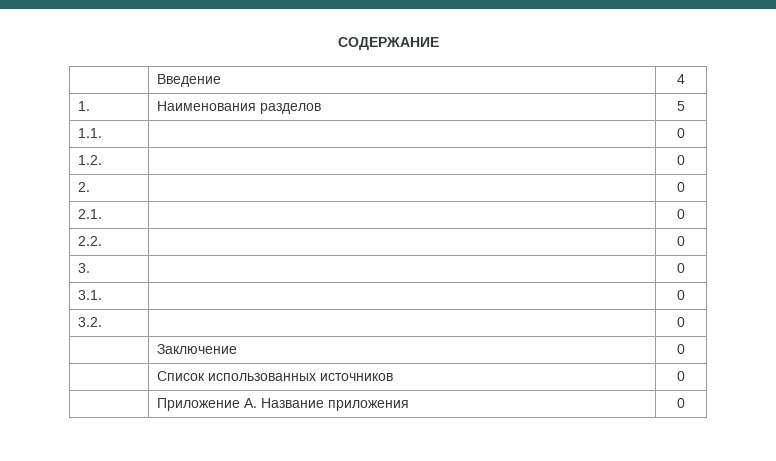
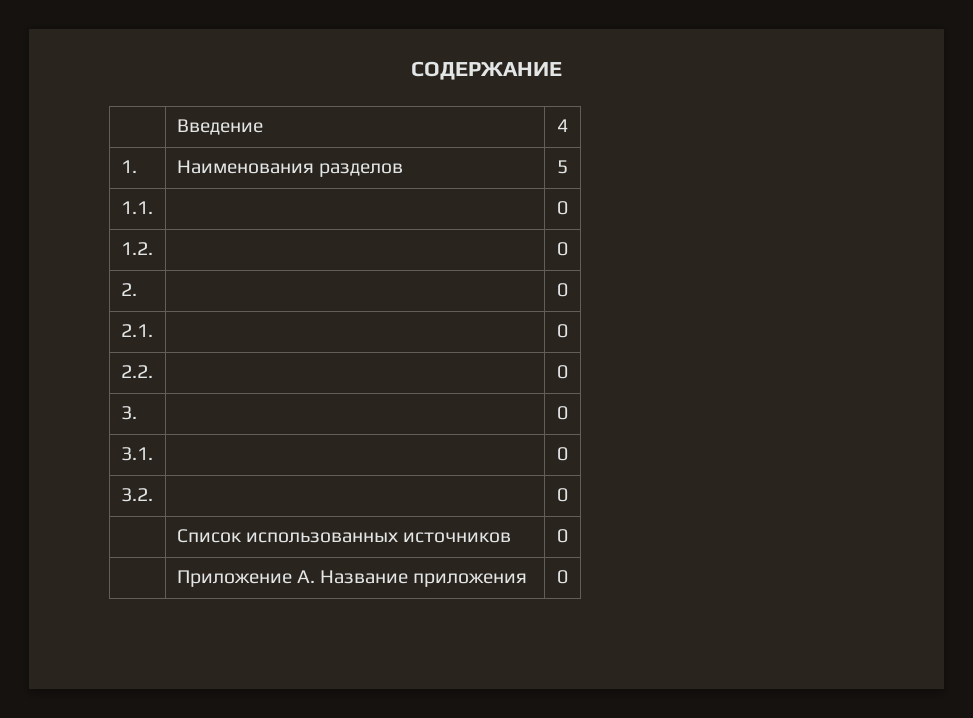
- | Заключение | 0

